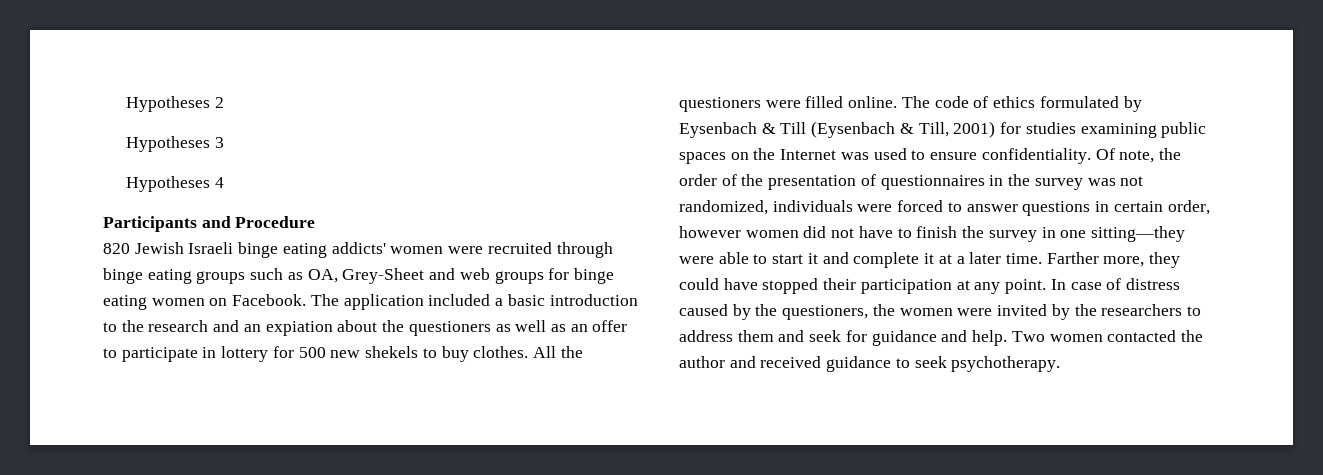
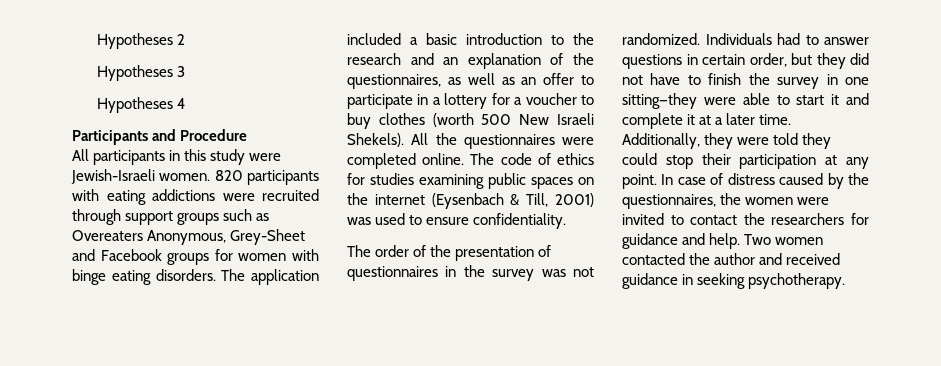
- 820 Jewish Israeli binge eating addicts' women were recruited through binge eating groups such as OA, Grey-Sheet and web groups for binge eating women on Facebook.
+ All participants in this study were Jewish-Israeli women. 820 participants with eating addictions were recruited through support groups such as Overeaters Anonymous, Grey-Sheet and Facebook groups for women with binge eating disorders.
- The application included a basic introduction to the research and an expiation about the questioners as well as an offer to participate in lottery for 500 new shekels to buy clothes. All the questioners were filled online.
+ The application included a basic introduction to the research and an explanation of the questionnaires, as well as an offer to participate in a lottery for a voucher to buy clothes (worth 500 New Israeli Shekels). All the questionnaires were completed online.
- The code of ethics formulated by Eysenbach & Till (Eysenbach & Till, 2001) for studies examining public spaces on the Internet was used to ensure confidentiality. Of note, the order of the presentation of questionnaires in the survey was not randomized, individuals were forced to answer questions in certain order, however women did not have to finish the survey in one sitting—they were able to start it and complete it at a later time.
+ The code of ethics for studies examining public spaces on the internet (Eysenbach & Till, 2001) was used to ensure confidentiality.
+ The order of the presentation of questionnaires in the survey was not randomized. Individuals had to answer questions in certain order, but they did not have to finish the survey in one sitting—they were able to start it and complete it at a later time.
- Farther more, they could have stopped their participation at any point.
+ Additionally, they were told they could stop their participation at any point.
- In case of distress caused by the questioners, the women were invited by the researchers to address them and seek for guidance and help.
+ In case of distress caused by the questionnaires, the women were invited to contact the researchers for guidance and help.
- Two women contacted the author and received guidance to seek psychotherapy.
+ Two women contacted the author and received guidance in seeking psychotherapy.

